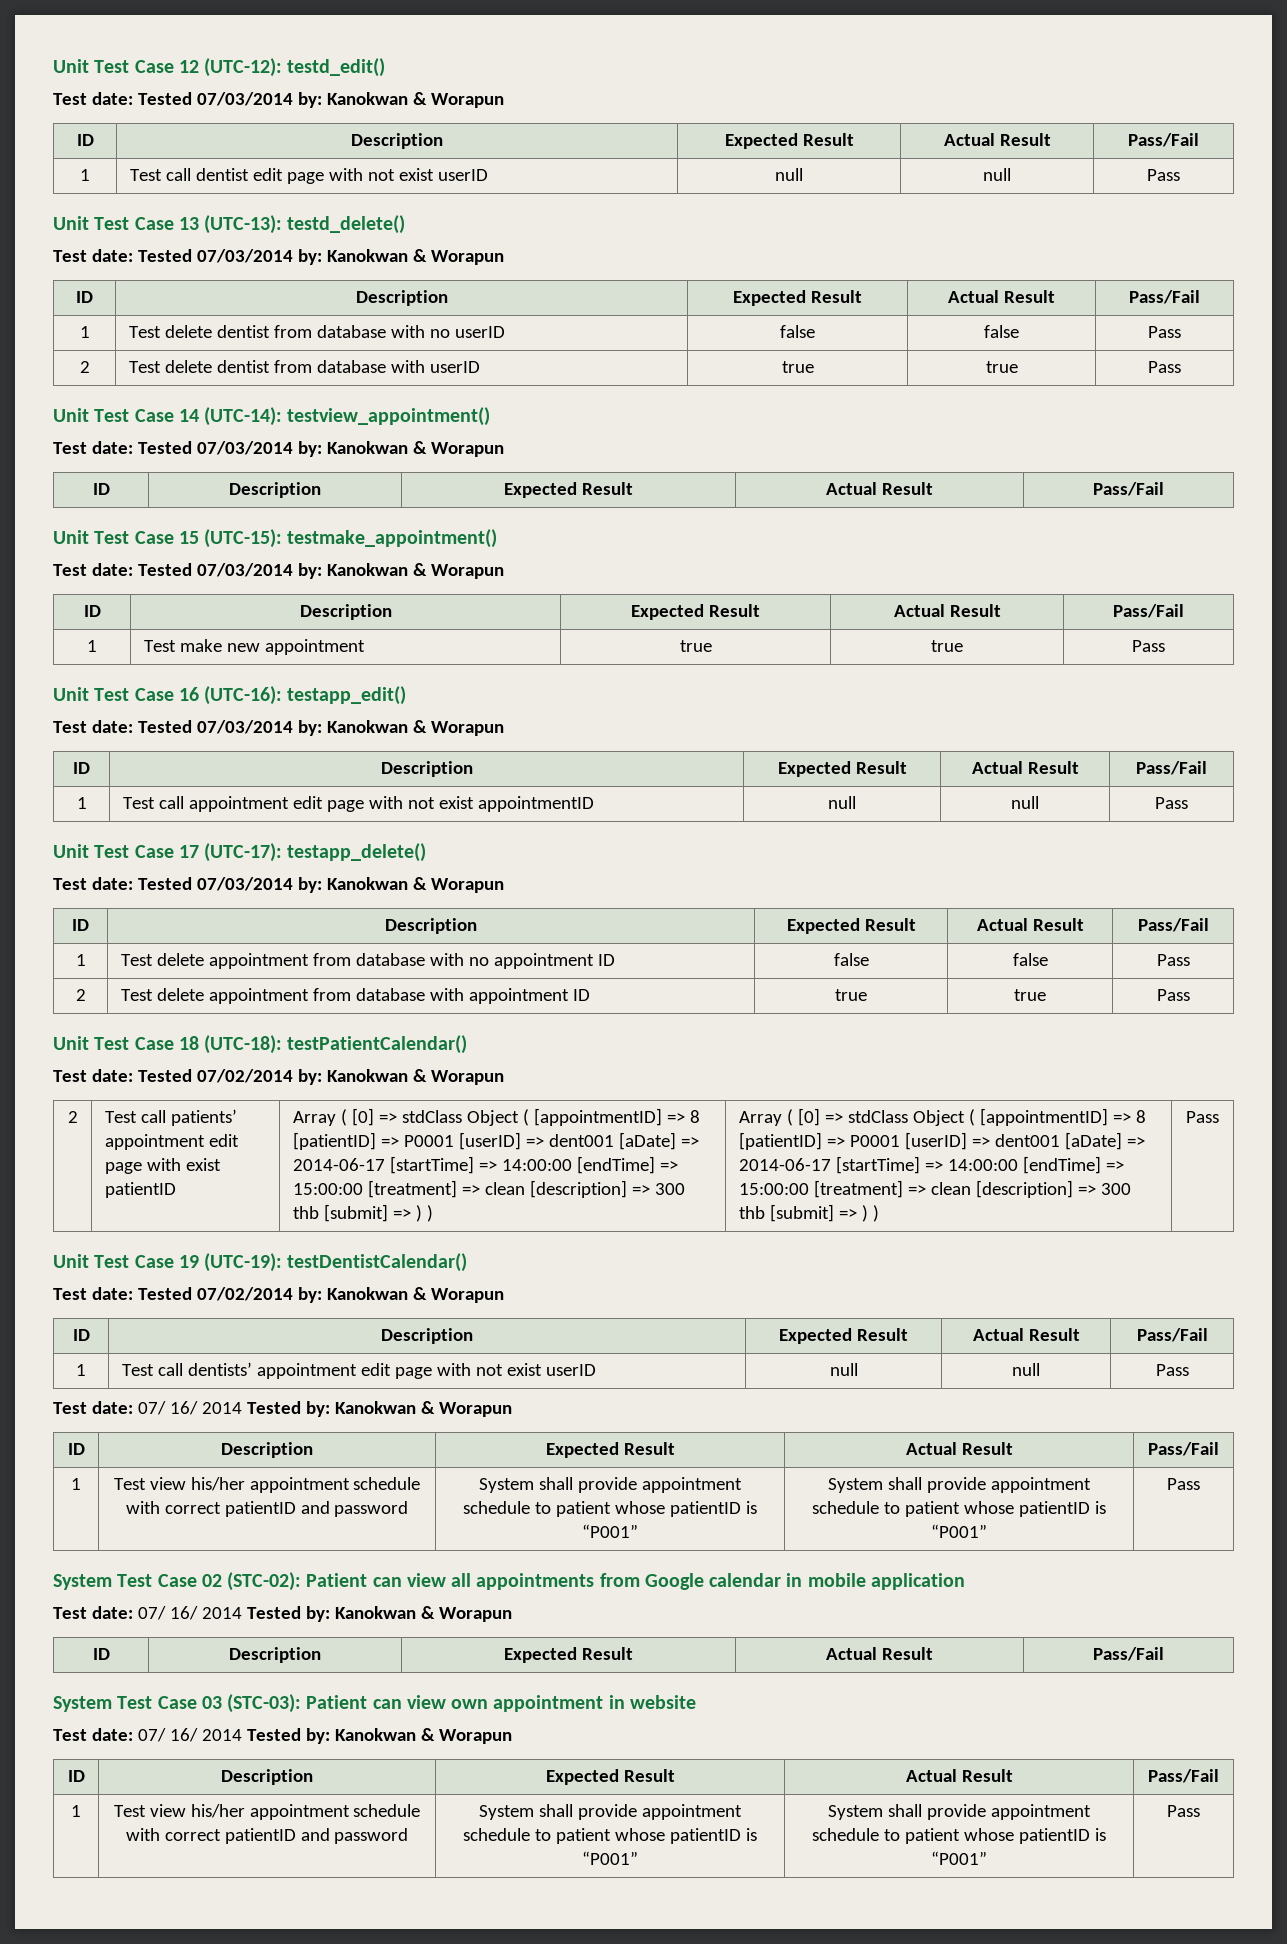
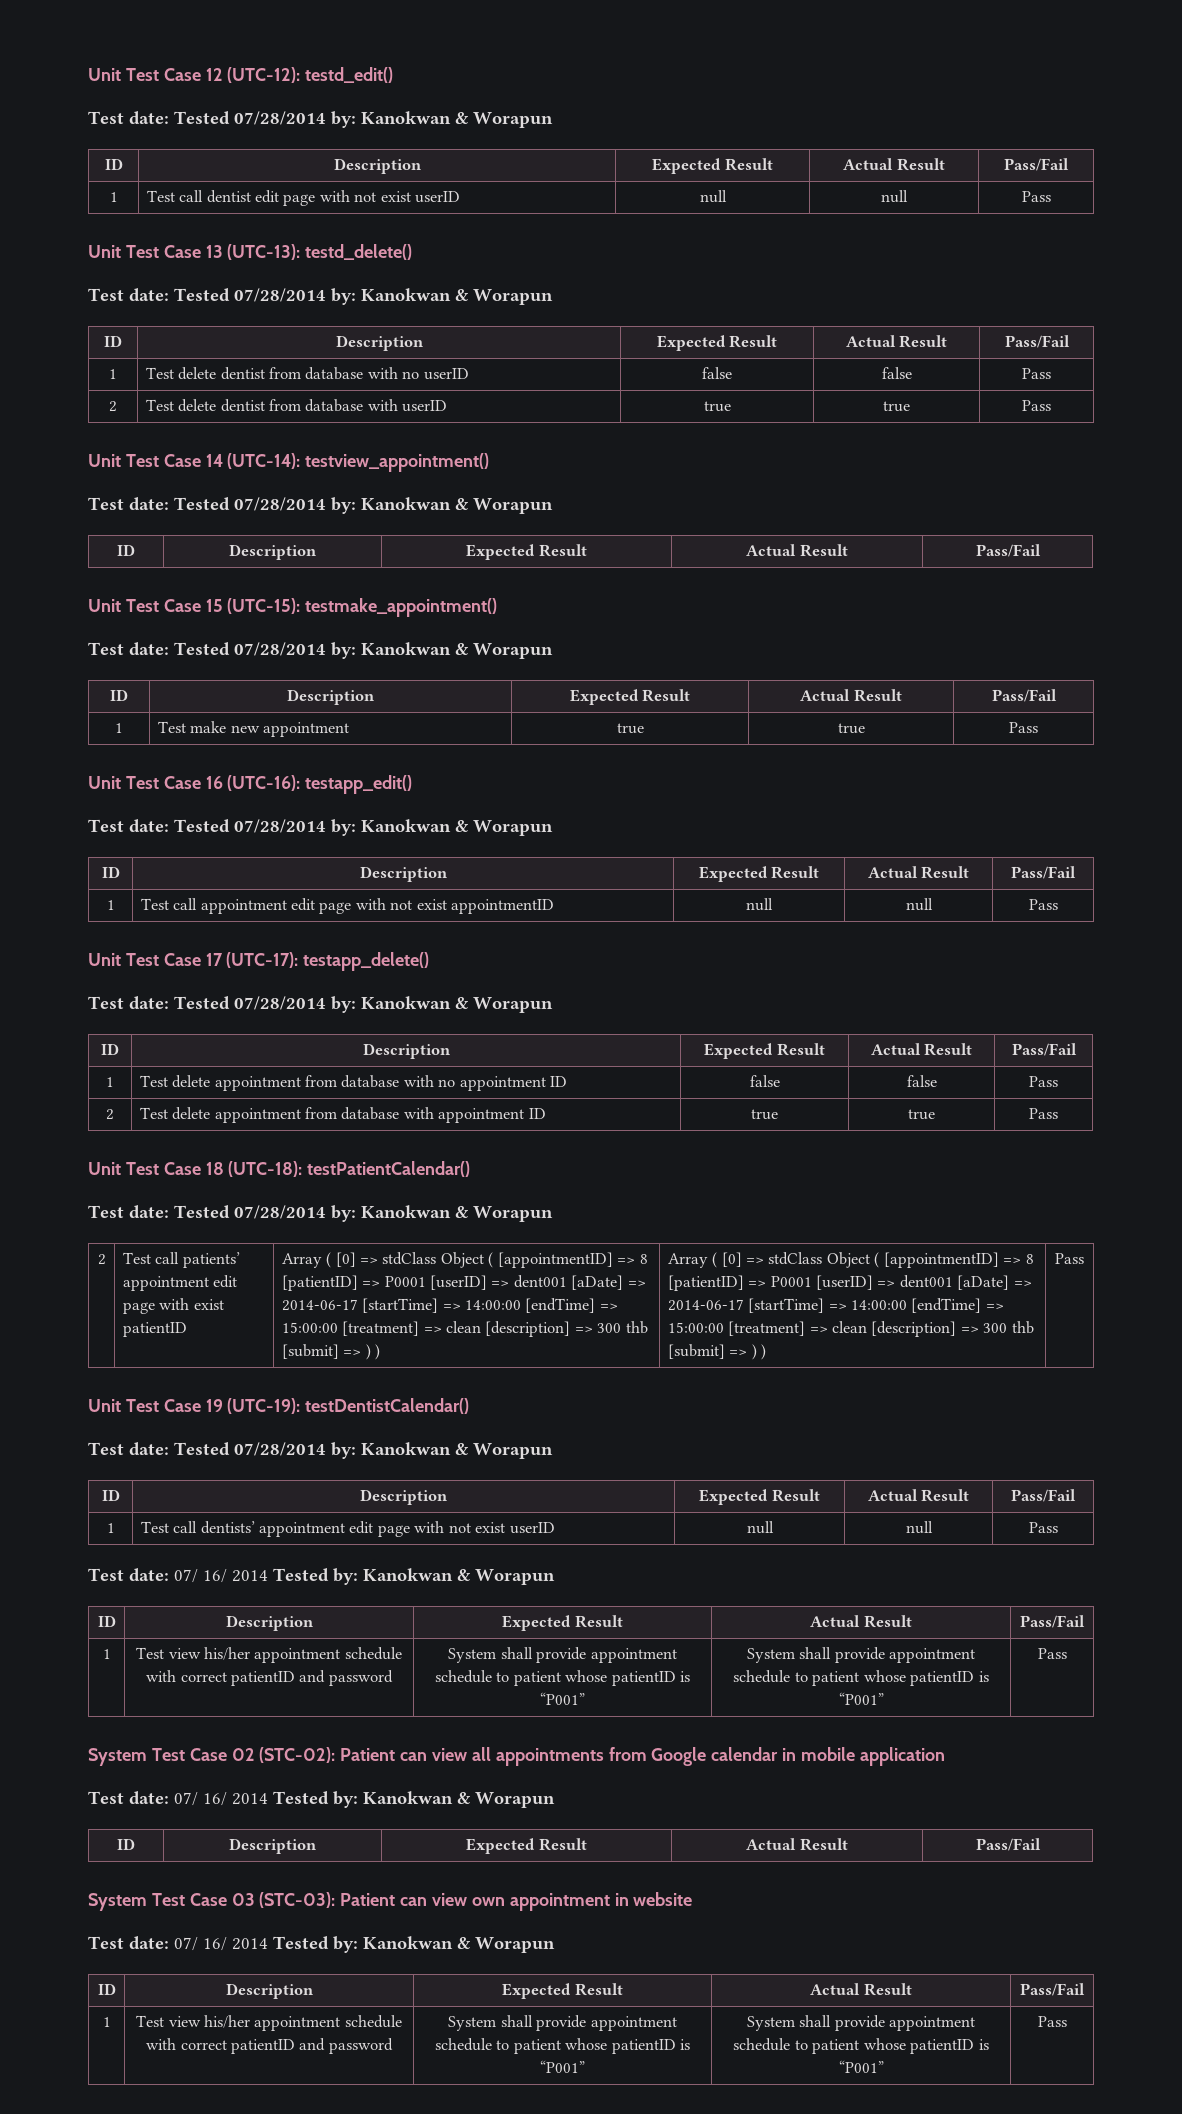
  Unit Test Case 12 (UTC-12): testd_edit()
- Test date: Tested 07/03/2014 by: Kanokwan & Worapun
+ Test date: Tested 07/28/2014 by: Kanokwan & Worapun
  Unit Test Case 13 (UTC-13): testd_delete()
- Test date: Tested 07/03/2014 by: Kanokwan & Worapun
+ Test date: Tested 07/28/2014 by: Kanokwan & Worapun
  Unit Test Case 14 (UTC-14): testview_appointment()
- Test date: Tested 07/03/2014 by: Kanokwan & Worapun
+ Test date: Tested 07/28/2014 by: Kanokwan & Worapun
  Unit Test Case 15 (UTC-15): testmake_appointment()
- Test date: Tested 07/03/2014 by: Kanokwan & Worapun
+ Test date: Tested 07/28/2014 by: Kanokwan & Worapun
  Unit Test Case 16 (UTC-16): testapp_edit()
- Test date: Tested 07/03/2014 by: Kanokwan & Worapun
+ Test date: Tested 07/28/2014 by: Kanokwan & Worapun
  Unit Test Case 17 (UTC-17): testapp_delete()
- Test date: Tested 07/03/2014 by: Kanokwan & Worapun
+ Test date: Tested 07/28/2014 by: Kanokwan & Worapun
  Unit Test Case 18 (UTC-18): testPatientCalendar()
- Test date: Tested 07/02/2014 by: Kanokwan & Worapun
+ Test date: Tested 07/28/2014 by: Kanokwan & Worapun
  Unit Test Case 19 (UTC-19): testDentistCalendar()
- Test date: Tested 07/02/2014 by: Kanokwan & Worapun
+ Test date: Tested 07/28/2014 by: Kanokwan & Worapun

